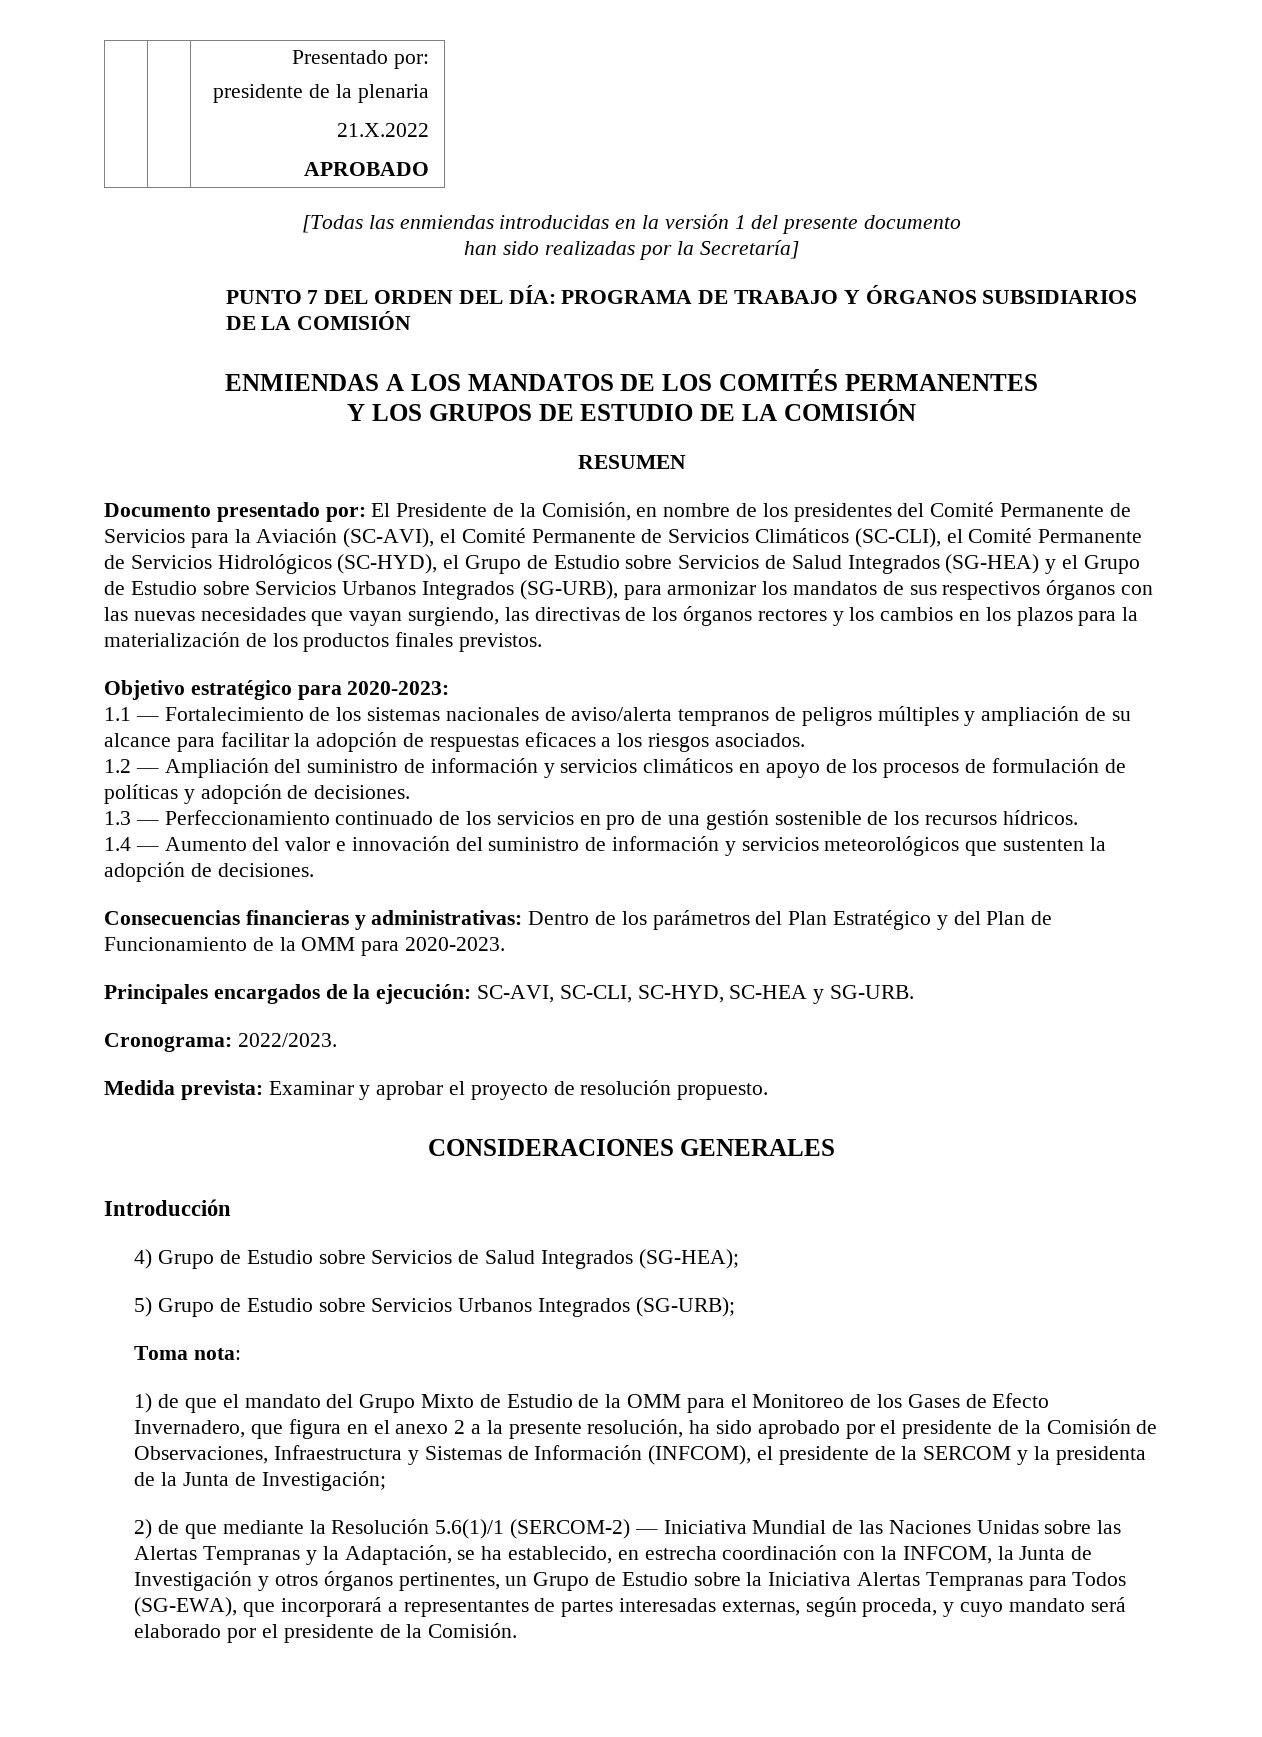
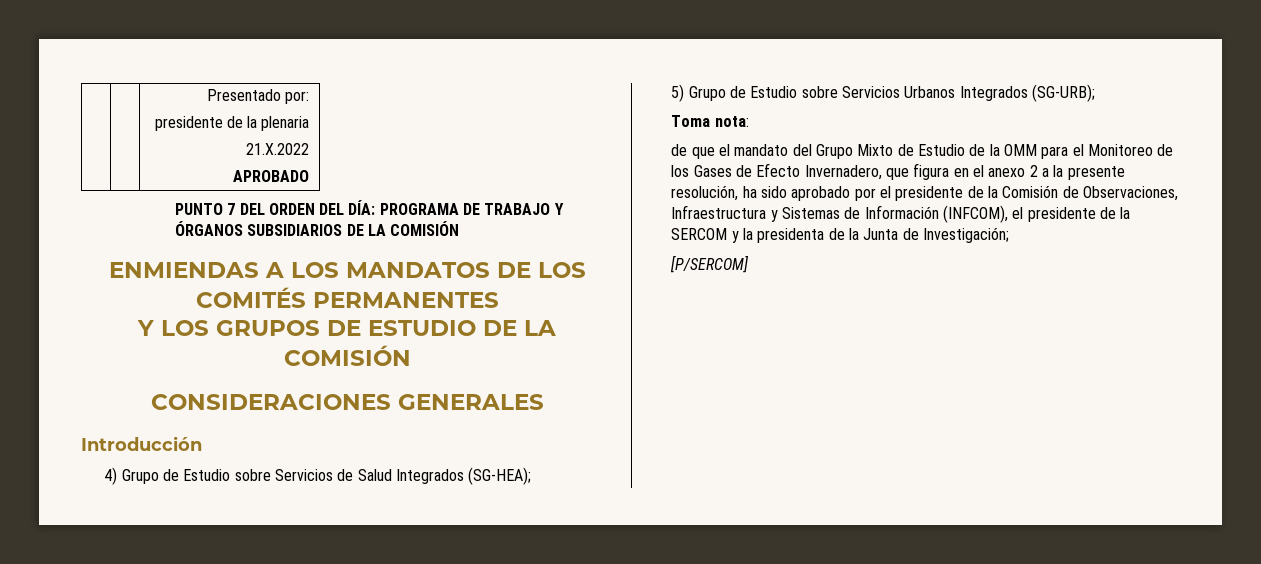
- [Todas las enmiendas introducidas en la versión 1 del presente documento
- han sido realizadas por la Secretaría]
- RESUMEN
- Documento presentado por: El Presidente de la Comisión, en nombre de los presidentes del Comité Permanente de Servicios para la Aviación (SC-AVI), el Comité Permanente de Servicios Climáticos (SC-CLI), el Comité Permanente de Servicios Hidrológicos (SC-HYD), el Grupo de Estudio sobre Servicios de Salud Integrados (SG-HEA) y el Grupo de Estudio sobre Servicios Urbanos Integrados (SG-URB), para armonizar los mandatos de sus respectivos órganos con las nuevas necesidades que vayan surgiendo, las directivas de los órganos rectores y los cambios en los plazos para la materialización de los productos finales previstos.
- Objetivo estratégico para 2020-2023:
- 1.1 — Fortalecimiento de los sistemas nacionales de aviso/alerta tempranos de peligros múltiples y ampliación de su alcance para facilitar la adopción de respuestas eficaces a los riesgos asociados.
- 1.2 — Ampliación del suministro de información y servicios climáticos en apoyo de los procesos de formulación de políticas y adopción de decisiones.
- 1.3 — Perfeccionamiento continuado de los servicios en pro de una gestión sostenible de los recursos hídricos.
- 1.4 — Aumento del valor e innovación del suministro de información y servicios meteorológicos que sustenten la adopción de decisiones.
- Consecuencias financieras y administrativas: Dentro de los parámetros del Plan Estratégico y del Plan de Funcionamiento de la OMM para 2020-2023.
- Principales encargados de la ejecución: SC-AVI, SC-CLI, SC-HYD, SC-HEA y SG-URB.
- Cronograma: 2022/2023.
- Medida prevista: Examinar y aprobar el proyecto de resolución propuesto.
- 1) de que el mandato del Grupo Mixto de Estudio de la OMM para el Monitoreo de los Gases de Efecto Invernadero, que figura en el anexo 2 a la presente resolución, ha sido aprobado por el presidente de la Comisión de Observaciones, Infraestructura y Sistemas de Información (INFCOM), el presidente de la SERCOM y la presidenta de la Junta de Investigación;
+ de que el mandato del Grupo Mixto de Estudio de la OMM para el Monitoreo de los Gases de Efecto Invernadero, que figura en el anexo 2 a la presente resolución, ha sido aprobado por el presidente de la Comisión de Observaciones, Infraestructura y Sistemas de Información (INFCOM), el presidente de la SERCOM y la presidenta de la Junta de Investigación;
- 2) de que mediante la Resolución 5.6(1)/1 (SERCOM-2) — Iniciativa Mundial de las Naciones Unidas sobre las Alertas Tempranas y la Adaptación, se ha establecido, en estrecha coordinación con la INFCOM, la Junta de Investigación y otros órganos pertinentes, un Grupo de Estudio sobre la Iniciativa Alertas Tempranas para Todos (SG-EWA), que incorporará a representantes de partes interesadas externas, según proceda, y cuyo mandato será elaborado por el presidente de la Comisión.
+ [P/SERCOM]

